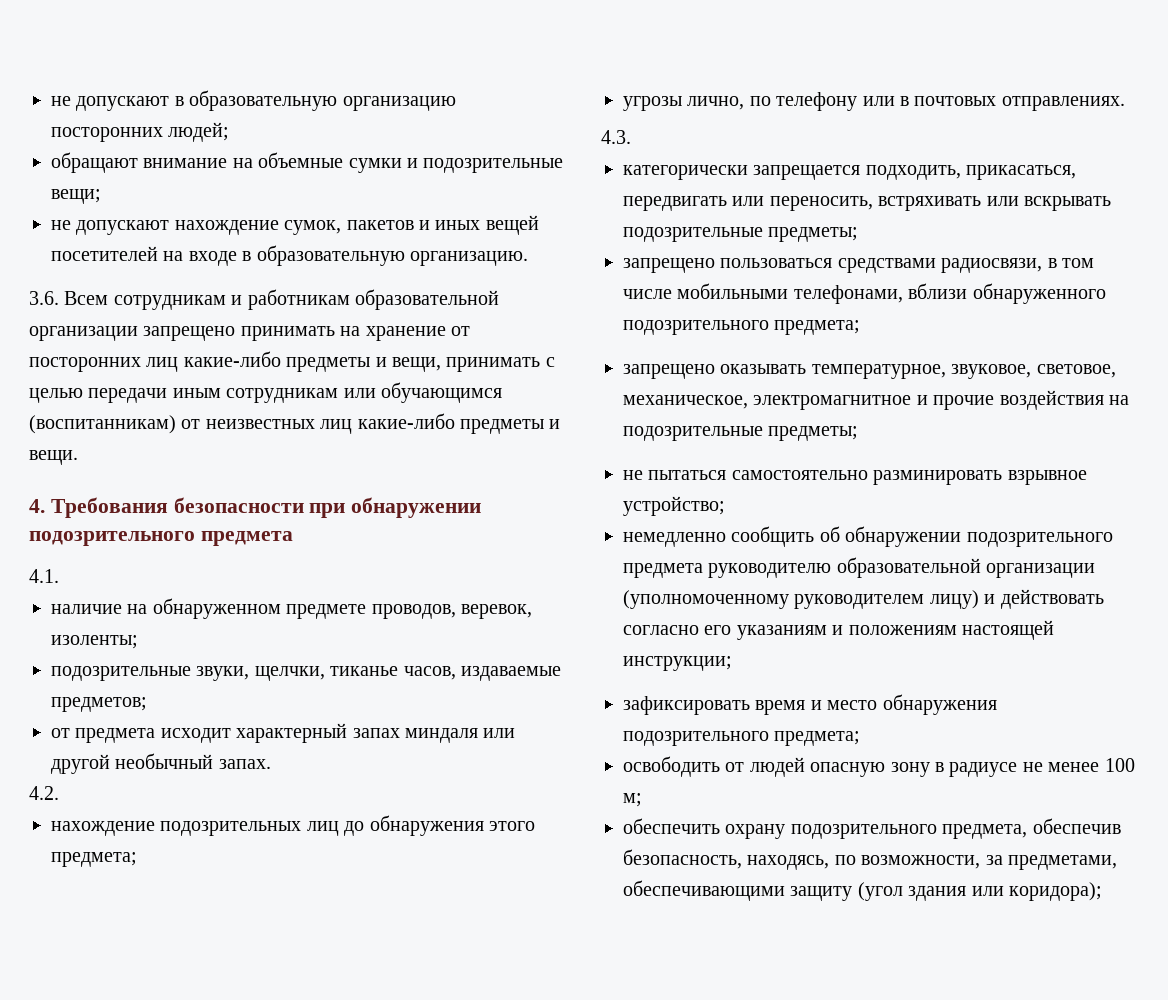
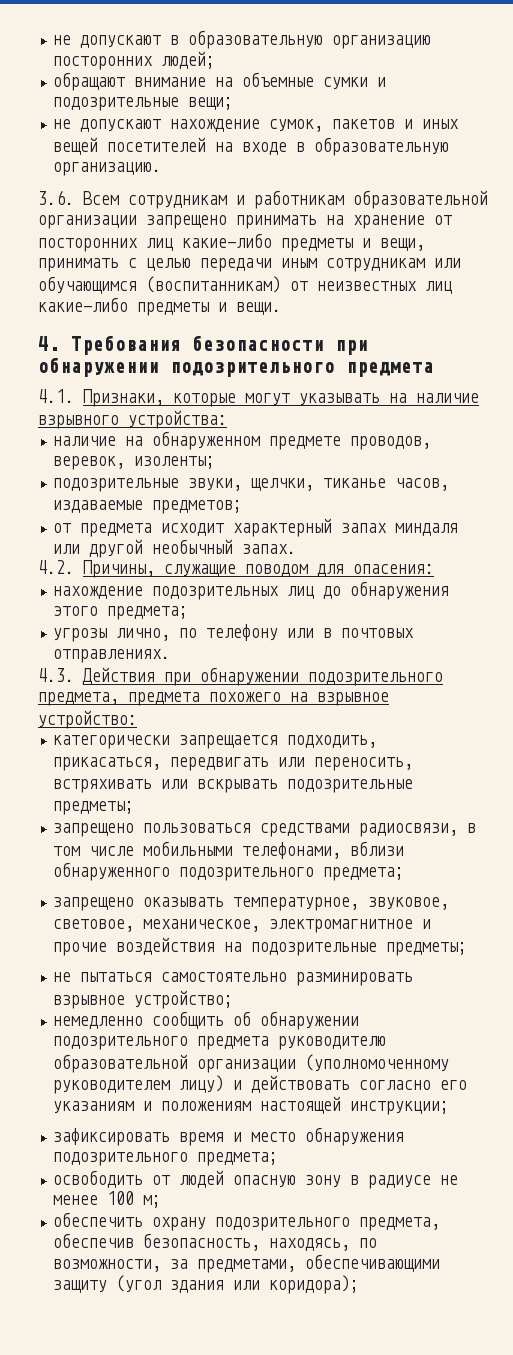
- 4.1.
+ 4.1. Признаки, которые могут указывать на наличие взрывного устройства:
- 4.2.
+ 4.2. Причины, служащие поводом для опасения:
- 4.3.
+ 4.3. Действия при обнаружении подозрительного предмета, предмета похожего на взрывное устройство:

